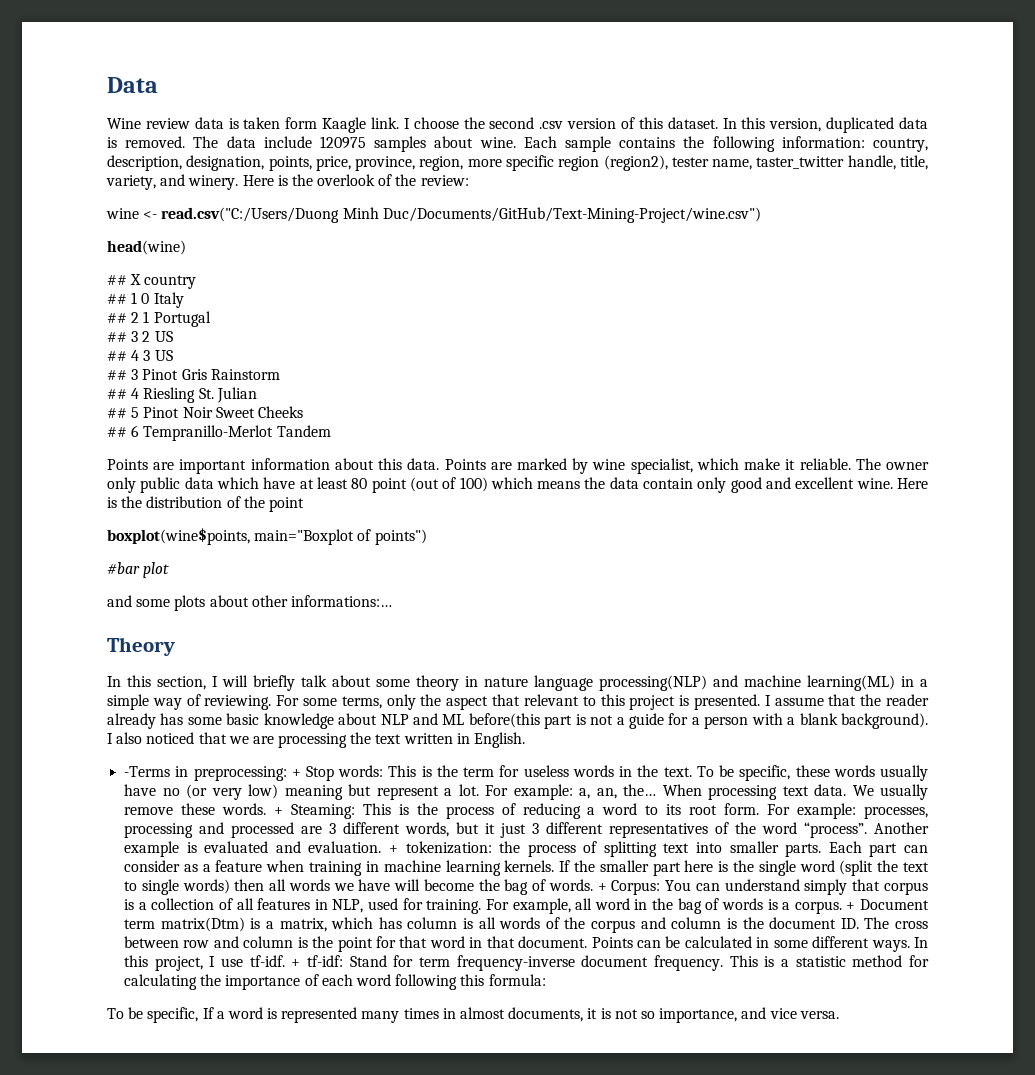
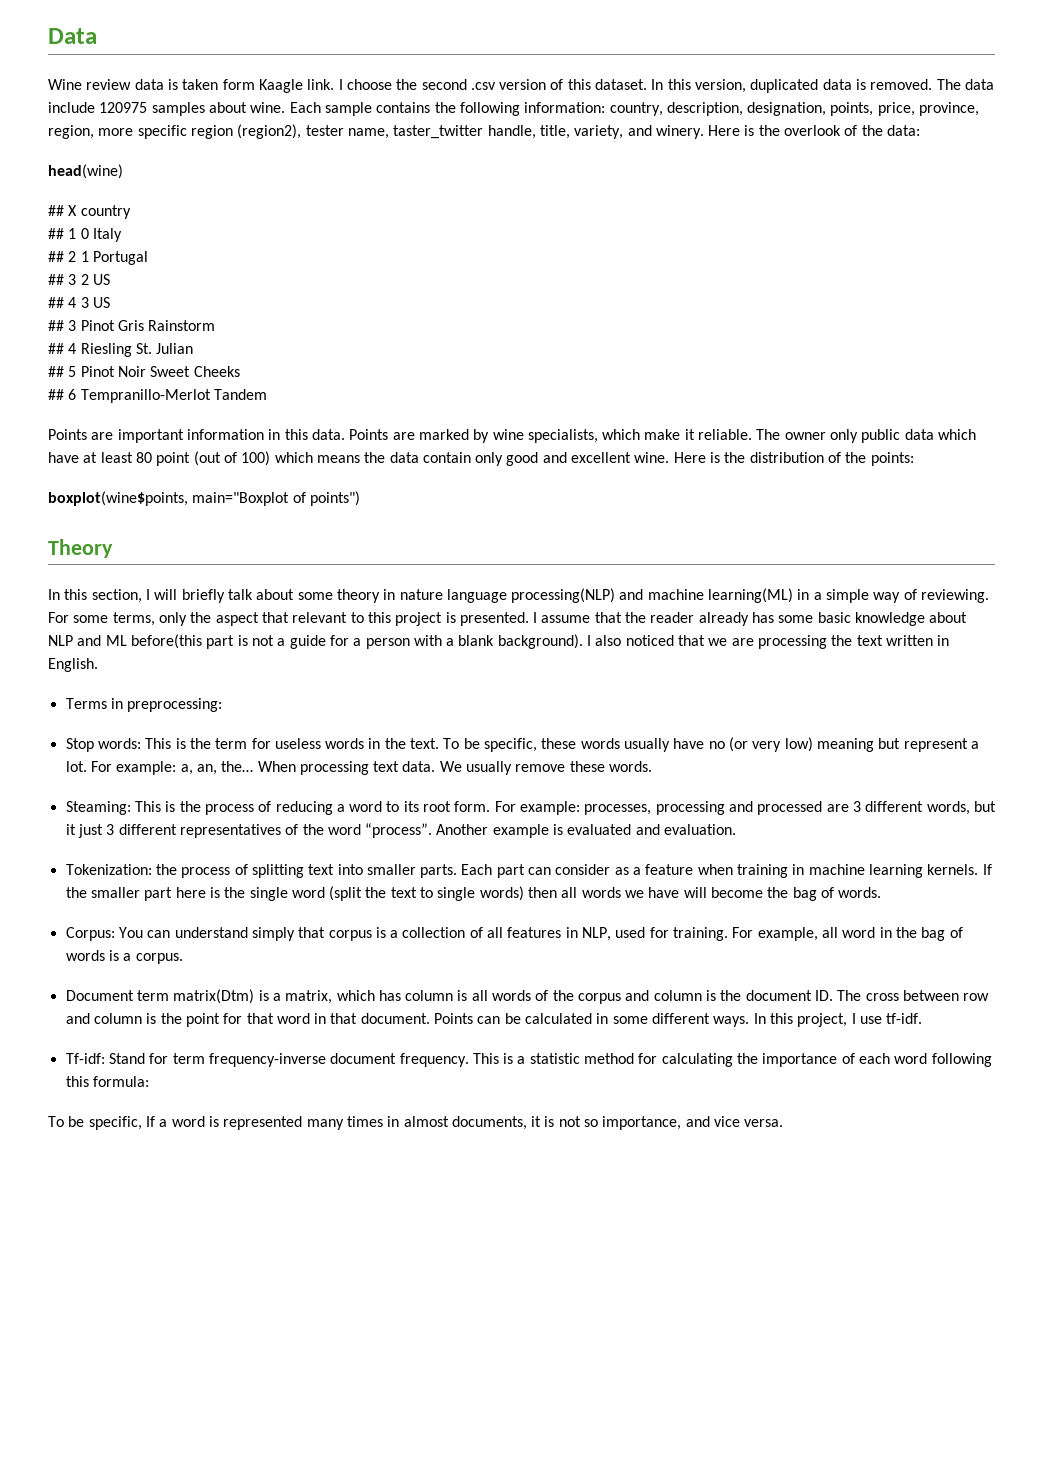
- Here is the overlook of the review:
- wine <- read.csv("C:/Users/Duong Minh Duc/Documents/GitHub/Text-Mining-Project/wine.csv")
+ Here is the overlook of the data:
- Points are important information about this data.
+ Points are important information in this data.
- Points are marked by wine specialist, which make it reliable.
+ Points are marked by wine specialists, which make it reliable.
- Here is the distribution of the point
+ Here is the distribution of the points:
- #bar plot
- and some plots about other informations:…
- -Terms in preprocessing: + Stop words: This is the term for useless words in the text.
+ Terms in preprocessing:
+ Stop words: This is the term for useless words in the text.
- We usually remove these words. + Steaming: This is the process of reducing a word to its root form.
+ We usually remove these words.
+ Steaming: This is the process of reducing a word to its root form.
- Another example is evaluated and evaluation. + tokenization: the process of splitting text into smaller parts.
+ Another example is evaluated and evaluation.
+ Tokenization: the process of splitting text into smaller parts.
- If the smaller part here is the single word (split the text to single words) then all words we have will become the bag of words. + Corpus: You can understand simply that corpus is a collection of all features in NLP, used for training.
+ If the smaller part here is the single word (split the text to single words) then all words we have will become the bag of words.
+ Corpus: You can understand simply that corpus is a collection of all features in NLP, used for training.
- For example, all word in the bag of words is a corpus. + Document term matrix(Dtm) is a matrix, which has column is all words of the corpus and column is the document ID. The cross between row and column is the point for that word in that document.
+ For example, all word in the bag of words is a corpus.
+ Document term matrix(Dtm) is a matrix, which has column is all words of the corpus and column is the document ID. The cross between row and column is the point for that word in that document.
- In this project, I use tf-idf. + tf-idf: Stand for term frequency-inverse document frequency.
+ In this project, I use tf-idf.
+ Tf-idf: Stand for term frequency-inverse document frequency.

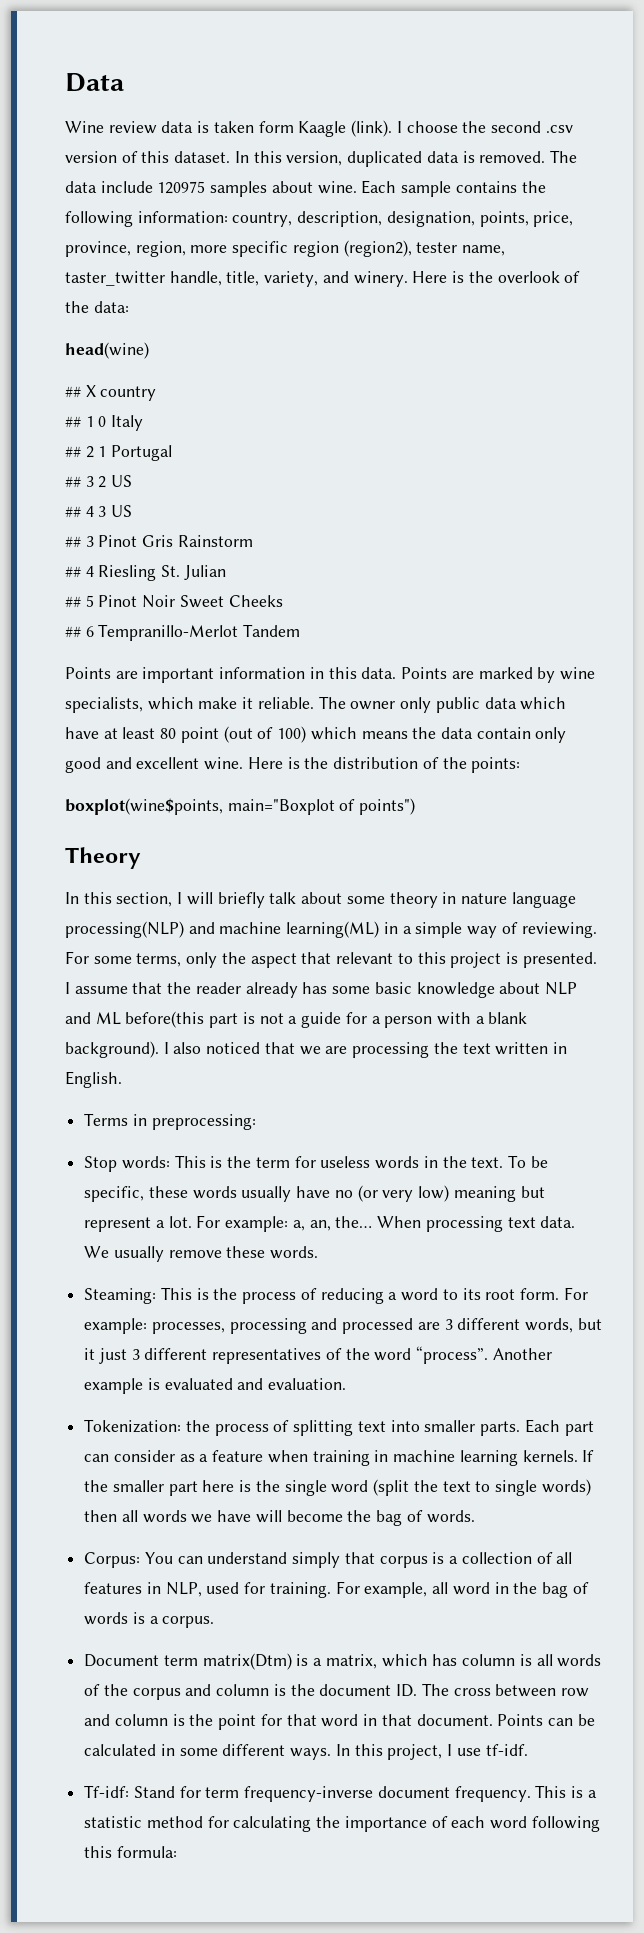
- Wine review data is taken form Kaagle link.
+ Wine review data is taken form Kaagle (link).
- To be specific, If a word is represented many times in almost documents, it is not so importance, and vice versa.

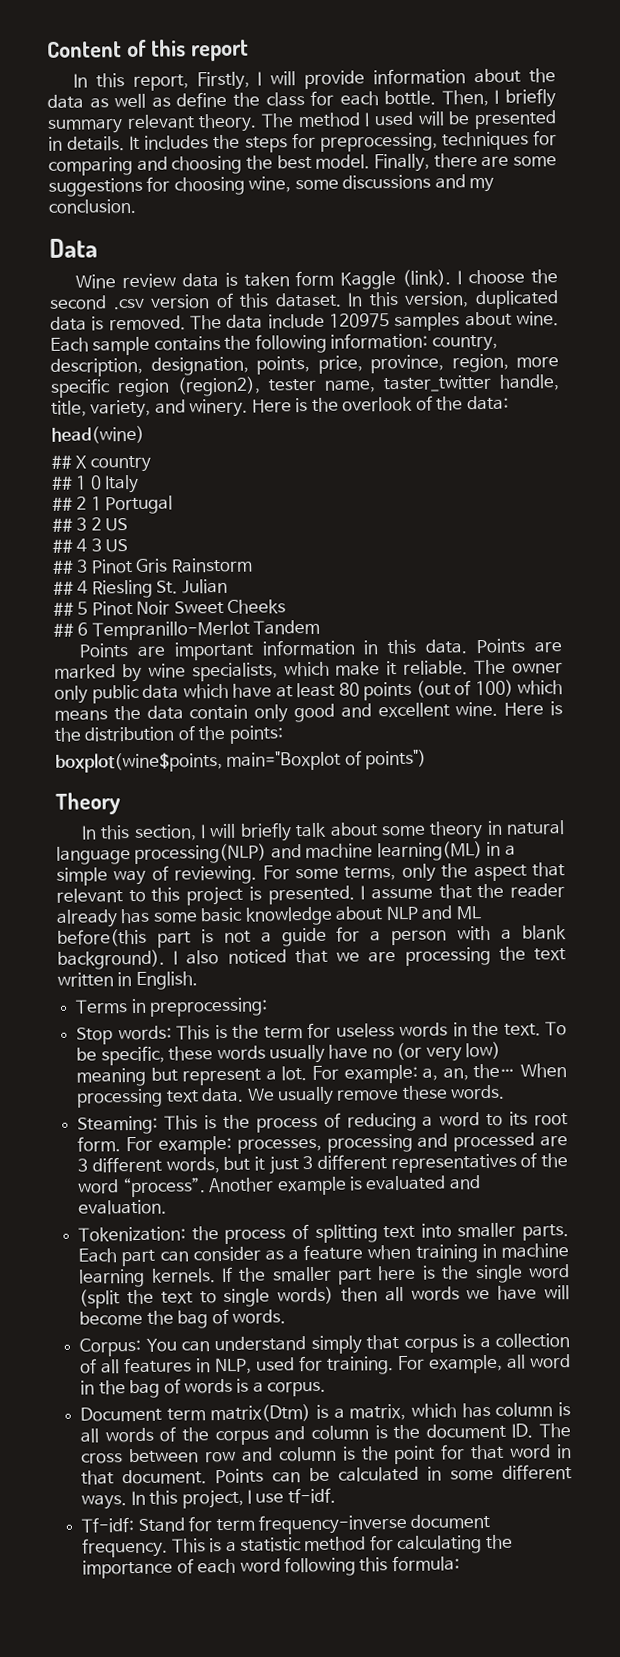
+ Content of this report
+ In this report, Firstly, I will provide information about the data as well as define the class for each bottle. Then, I briefly summary relevant theory. The method I used will be presented in details. It includes the steps for preprocessing, techniques for comparing and choosing the best model. Finally, there are some suggestions for choosing wine, some discussions and my conclusion.
- Wine review data is taken form Kaagle (link).
+ Wine review data is taken form Kaggle (link).
- The owner only public data which have at least 80 point (out of 100) which means the data contain only good and excellent wine.
+ The owner only public data which have at least 80 points (out of 100) which means the data contain only good and excellent wine.
- In this section, I will briefly talk about some theory in nature language processing(NLP) and machine learning(ML) in a simple way of reviewing.
+ In this section, I will briefly talk about some theory in natural language processing(NLP) and machine learning(ML) in a simple way of reviewing.

